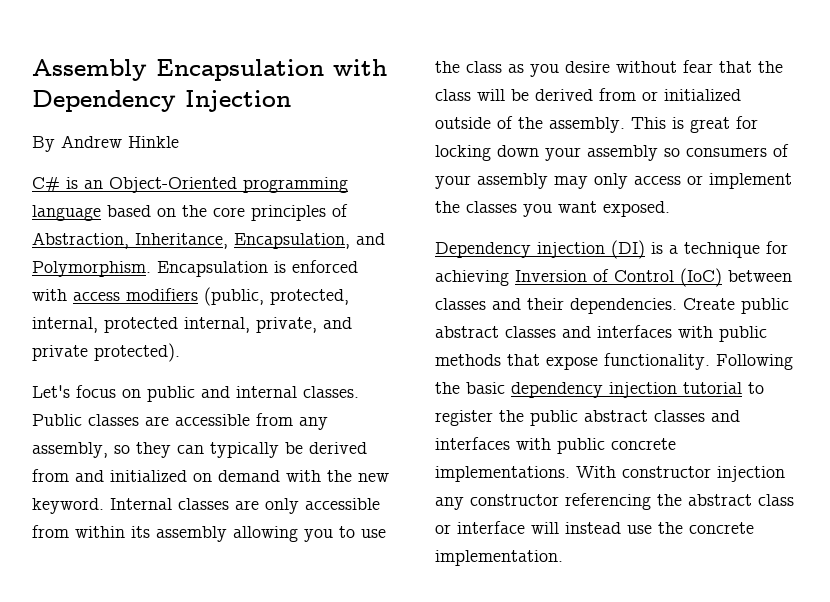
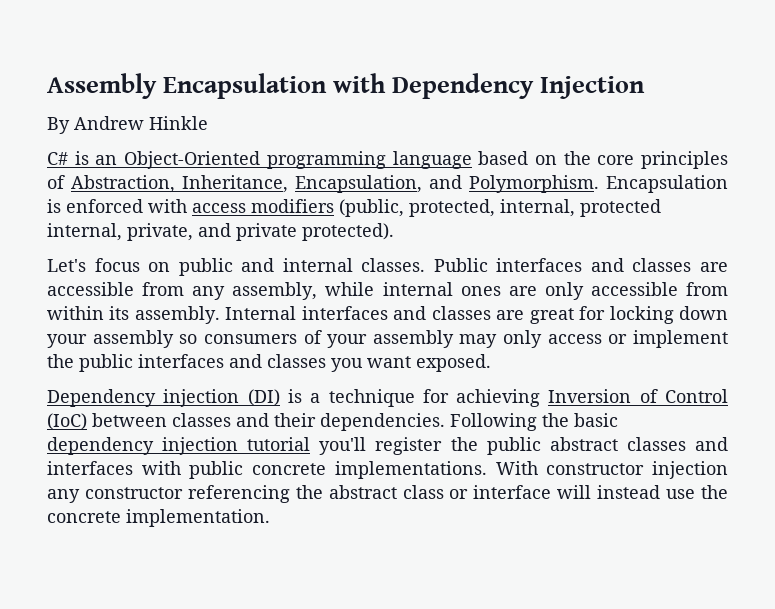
- Public classes are accessible from any assembly, so they can typically be derived from and initialized on demand with the new keyword. Internal classes are only accessible from within its assembly allowing you to use the class as you desire without fear that the class will be derived from or initialized outside of the assembly. This is great for locking down your assembly so consumers of your assembly may only access or implement the classes you want exposed.
+ Public interfaces and classes are accessible from any assembly, while internal ones are only accessible from within its assembly. Internal interfaces and classes are great for locking down your assembly so consumers of your assembly may only access or implement the public interfaces and classes you want exposed.
- Create public abstract classes and interfaces with public methods that expose functionality.
- Following the basic dependency injection tutorial to register the public abstract classes and interfaces with public concrete implementations.
+ Following the basic dependency injection tutorial you'll register the public abstract classes and interfaces with public concrete implementations.

